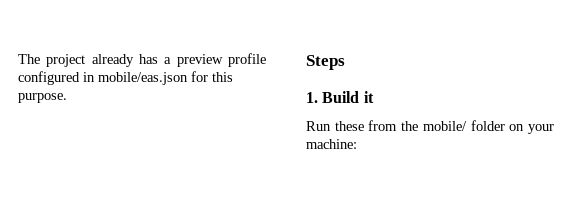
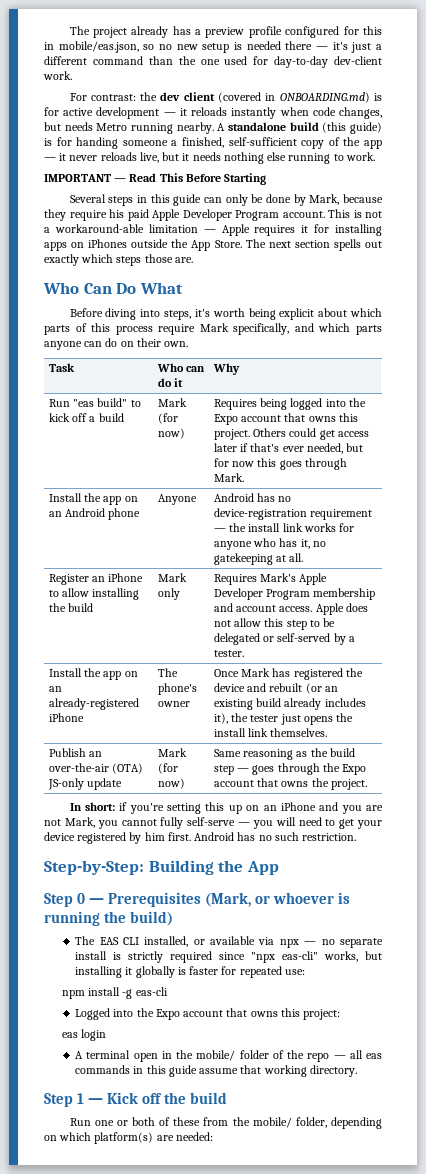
- The project already has a preview profile configured in mobile/eas.json for this purpose.
- Steps
- 1. Build it
- Run these from the mobile/ folder on your machine:
+ The project already has a preview profile configured for this in mobile/eas.json, so no new setup is needed there — it's just a different command than the one used for day-to-day dev-client work.
+ For contrast: the dev client (covered in ONBOARDING.md) is for active development — it reloads instantly when code changes, but needs Metro running nearby. A standalone build (this guide) is for handing someone a finished, self-sufficient copy of the app — it never reloads live, but it needs nothing else running to work.
+ IMPORTANT — Read This Before Starting
+ Several steps in this guide can only be done by Mark, because they require his paid Apple Developer Program account. This is not a workaround-able limitation — Apple requires it for installing apps on iPhones outside the App Store. The next section spells out exactly which steps those are.
+ Who Can Do What
+ Before diving into steps, it's worth being explicit about which parts of this process require Mark specifically, and which parts anyone can do on their own.
+ Task | Who can do it | Why
+ Run "eas build" to kick off a build | Mark (for now) | Requires being logged into the Expo account that owns this project. Others could get access later if that's ever needed, but for now this goes through Mark.
+ Install the app on an Android phone | Anyone | Android has no device-registration requirement — the install link works for anyone who has it, no gatekeeping at all.
+ Register an iPhone to allow installing the build | Mark only | Requires Mark's Apple Developer Program membership and account access. Apple does not allow this step to be delegated or self-served by a tester.
+ Install the app on an already-registered iPhone | The phone's owner | Once Mark has registered the device and rebuilt (or an existing build already includes it), the tester just opens the install link themselves.
+ Publish an over-the-air (OTA) JS-only update | Mark (for now) | Same reasoning as the build step — goes through the Expo account that owns the project.
+ In short: if you're setting this up on an iPhone and you are not Mark, you cannot fully self-serve — you will need to get your device registered by him first. Android has no such restriction.
+ Step-by-Step: Building the App
+ Step 0 — Prerequisites (Mark, or whoever is running the build)
+ The EAS CLI installed, or available via npx — no separate install is strictly required since "npx eas-cli" works, but installing it globally is faster for repeated use:
+ npm install -g eas-cli
+ Logged into the Expo account that owns this project:
+ eas login
+ A terminal open in the mobile/ folder of the repo — all eas commands in this guide assume that working directory.
+ Step 1 — Kick off the build
+ Run one or both of these from the mobile/ folder, depending on which platform(s) are needed:

